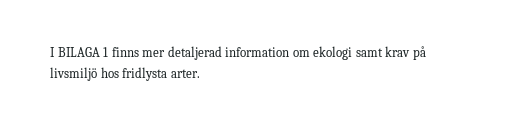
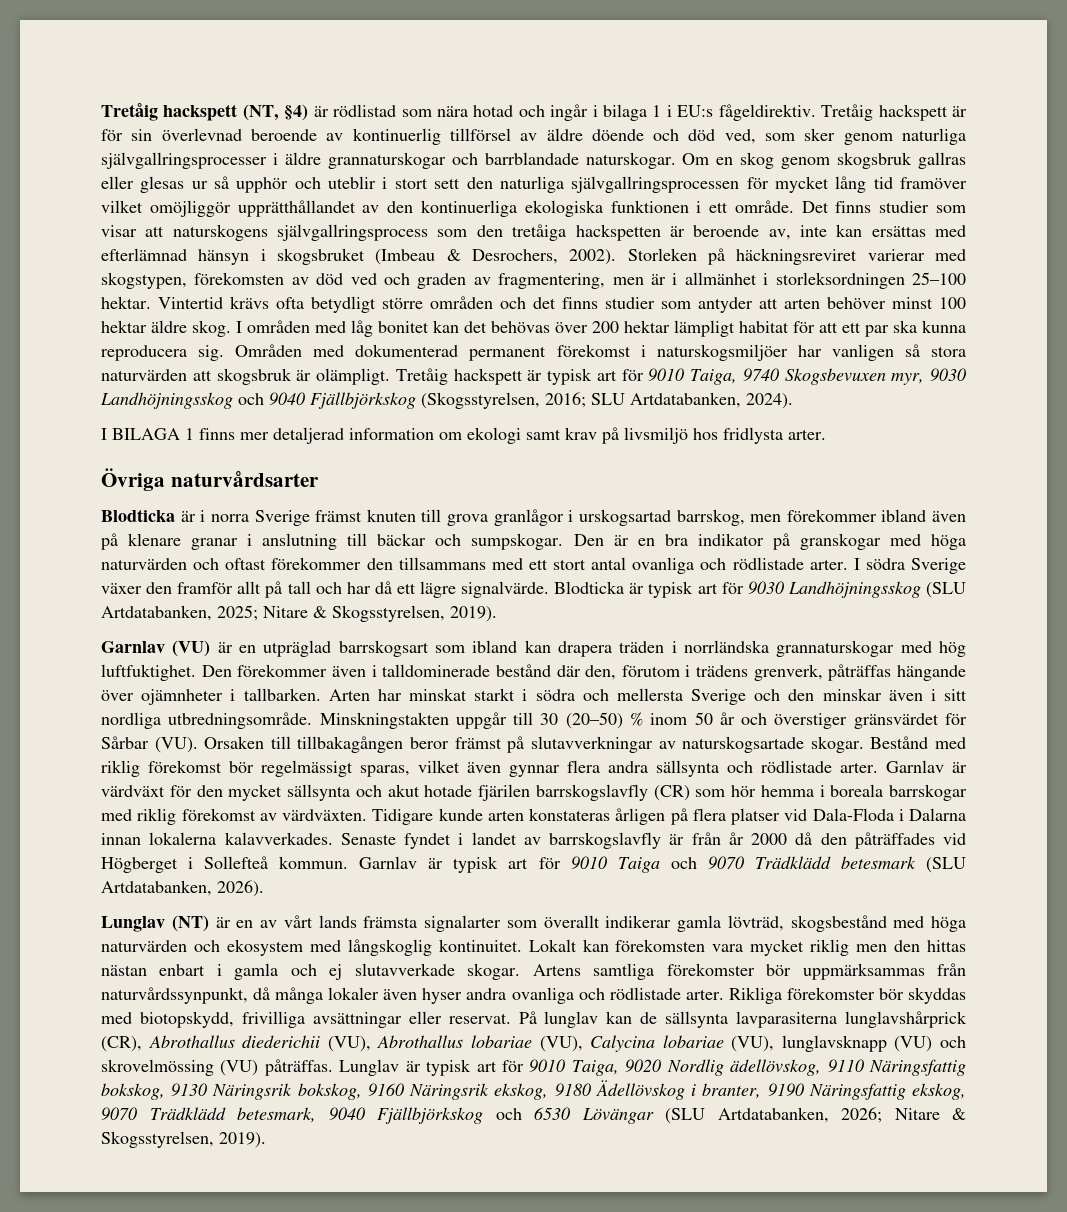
+ Tretåig hackspett (NT, §4) är rödlistad som nära hotad och ingår i bilaga 1 i EU:s fågeldirektiv. Tretåig hackspett är för sin överlevnad beroende av kontinuerlig tillförsel av äldre döende och död ved, som sker genom naturliga självgallringsprocesser i äldre grannaturskogar och barrblandade naturskogar. Om en skog genom skogsbruk gallras eller glesas ur så upphör och uteblir i stort sett den naturliga självgallringsprocessen för mycket lång tid framöver vilket omöjliggör upprätthållandet av den kontinuerliga ekologiska funktionen i ett område. Det finns studier som visar att naturskogens självgallringsprocess som den tretåiga hackspetten är beroende av, inte kan ersättas med efterlämnad hänsyn i skogsbruket (Imbeau & Desrochers, 2002). Storleken på häckningsreviret varierar med skogstypen, förekomsten av död ved och graden av fragmentering, men är i allmänhet i storleksordningen 25–100 hektar. Vintertid krävs ofta betydligt större områden och det finns studier som antyder att arten behöver minst 100 hektar äldre skog. I områden med låg bonitet kan det behövas över 200 hektar lämpligt habitat för att ett par ska kunna reproducera sig. Områden med dokumenterad permanent förekomst i naturskogsmiljöer har vanligen så stora naturvärden att skogsbruk är olämpligt. Tretåig hackspett är typisk art för 9010 Taiga, 9740 Skogsbevuxen myr, 9030 Landhöjningsskog och 9040 Fjällbjörkskog (Skogsstyrelsen, 2016; SLU Artdatabanken, 2024).
+ Övriga naturvårdsarter
+ Blodticka är i norra Sverige främst knuten till grova granlågor i urskogsartad barrskog, men förekommer ibland även på klenare granar i anslutning till bäckar och sumpskogar. Den är en bra indikator på granskogar med höga naturvärden och oftast förekommer den tillsammans med ett stort antal ovanliga och rödlistade arter. I södra Sverige växer den framför allt på tall och har då ett lägre signalvärde. Blodticka är typisk art för 9030 Landhöjningsskog (SLU Artdatabanken, 2025; Nitare & Skogsstyrelsen, 2019).
+ Garnlav (VU) är en utpräglad barrskogsart som ibland kan drapera träden i norrländska grannaturskogar med hög luftfuktighet. Den förekommer även i talldominerade bestånd där den, förutom i trädens grenverk, påträffas hängande över ojämnheter i tallbarken. Arten har minskat starkt i södra och mellersta Sverige och den minskar även i sitt nordliga utbredningsområde. Minskningstakten uppgår till 30 (20–50) % inom 50 år och överstiger gränsvärdet för Sårbar (VU). Orsaken till tillbakagången beror främst på slutavverkningar av naturskogsartade skogar. Bestånd med riklig förekomst bör regelmässigt sparas, vilket även gynnar flera andra sällsynta och rödlistade arter. Garnlav är värdväxt för den mycket sällsynta och akut hotade fjärilen barrskogslavfly (CR) som hör hemma i boreala barrskogar med riklig förekomst av värdväxten. Tidigare kunde arten konstateras årligen på flera platser vid Dala-Floda i Dalarna innan lokalerna kalavverkades. Senaste fyndet i landet av barrskogslavfly är från år 2000 då den påträffades vid Högberget i Sollefteå kommun. Garnlav är typisk art för 9010 Taiga och 9070 Trädklädd betesmark (SLU Artdatabanken, 2026).
+ Lunglav (NT) är en av vårt lands främsta signalarter som överallt indikerar gamla lövträd, skogsbestånd med höga naturvärden och ekosystem med långskoglig kontinuitet. Lokalt kan förekomsten vara mycket riklig men den hittas nästan enbart i gamla och ej slutavverkade skogar. Artens samtliga förekomster bör uppmärksammas från naturvårdssynpunkt, då många lokaler även hyser andra ovanliga och rödlistade arter. Rikliga förekomster bör skyddas med biotopskydd, frivilliga avsättningar eller reservat. På lunglav kan de sällsynta lavparasiterna lunglavshårprick (CR), Abrothallus diederichii (VU), Abrothallus lobariae (VU), Calycina lobariae (VU), lunglavsknapp (VU) och skrovelmössing (VU) påträffas. Lunglav är typisk art för 9010 Taiga, 9020 Nordlig ädellövskog, 9110 Näringsfattig bokskog, 9130 Näringsrik bokskog, 9160 Näringsrik ekskog, 9180 Ädellövskog i branter, 9190 Näringsfattig ekskog, 9070 Trädklädd betesmark, 9040 Fjällbjörkskog och 6530 Lövängar (SLU Artdatabanken, 2026; Nitare & Skogsstyrelsen, 2019).

